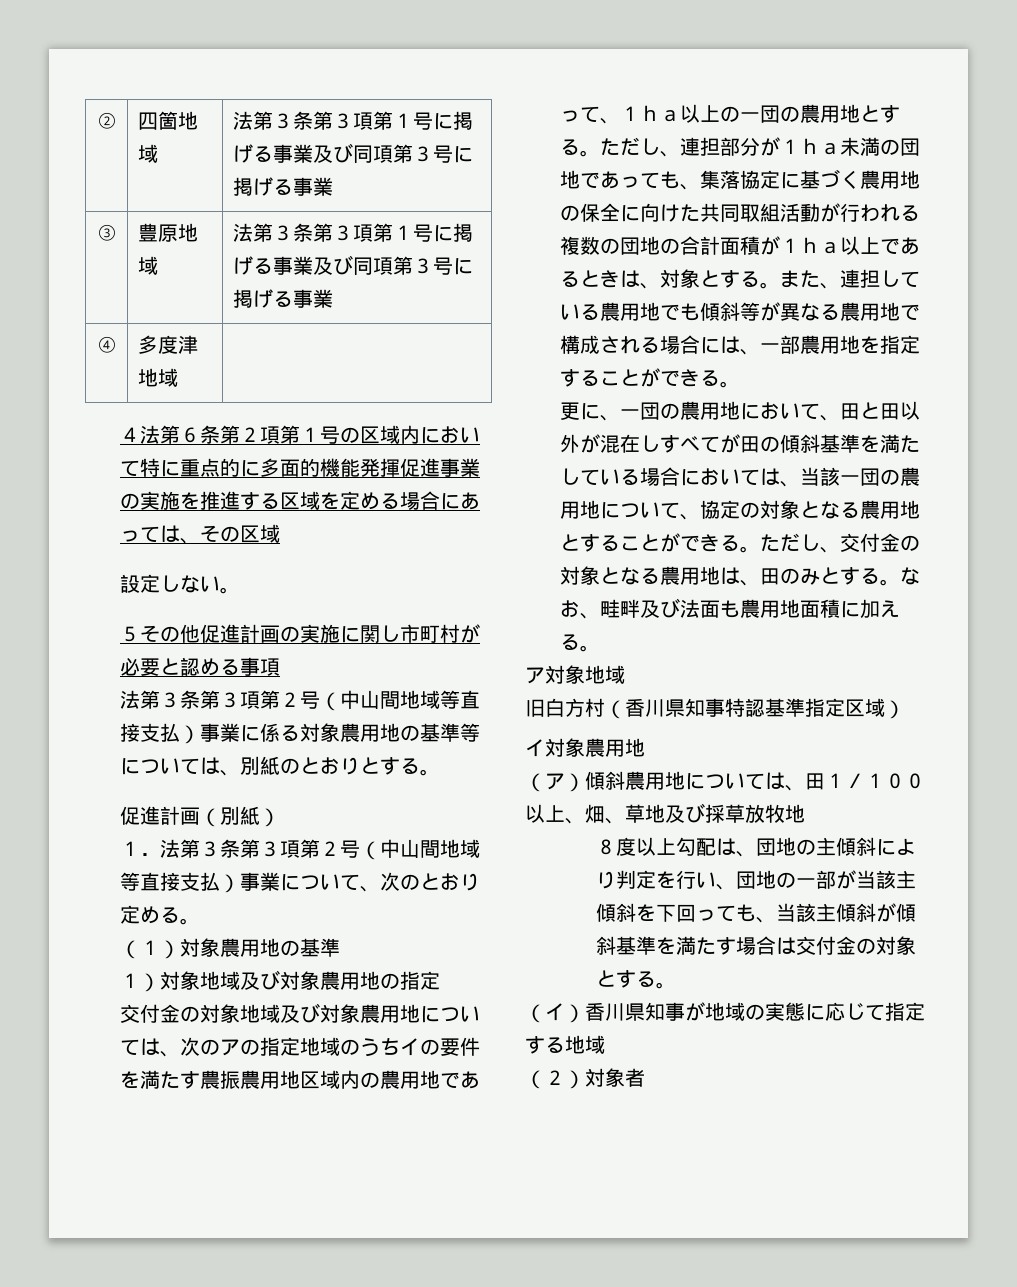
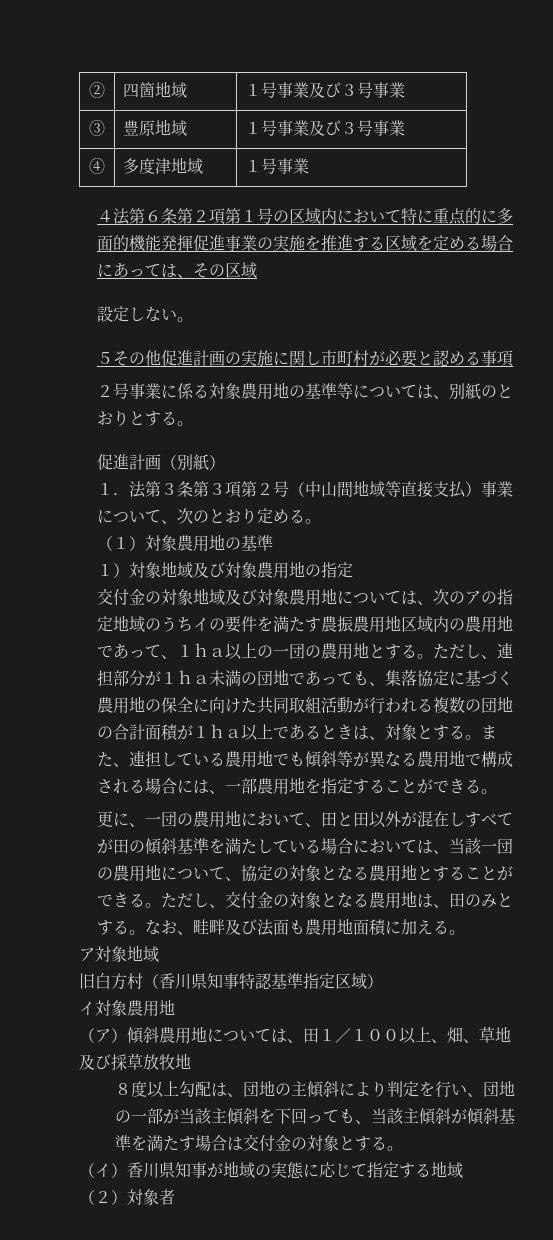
- ② | 四箇地域 | 法第３条第３項第１号に掲げる事業及び同項第３号に掲げる事業
- ③ | 豊原地域 | 法第３条第３項第１号に掲げる事業及び同項第３号に掲げる事業
+ ② | 四箇地域 | １号事業及び３号事業
+ ③ | 豊原地域 | １号事業及び３号事業
- ④ | 多度津地域 |
+ ④ | 多度津地域 | １号事業
- 法第３条第３項第２号（中山間地域等直接支払）事業に係る対象農用地の基準等については、別紙のとおりとする。
+ ２号事業に係る対象農用地の基準等については、別紙のとおりとする。

